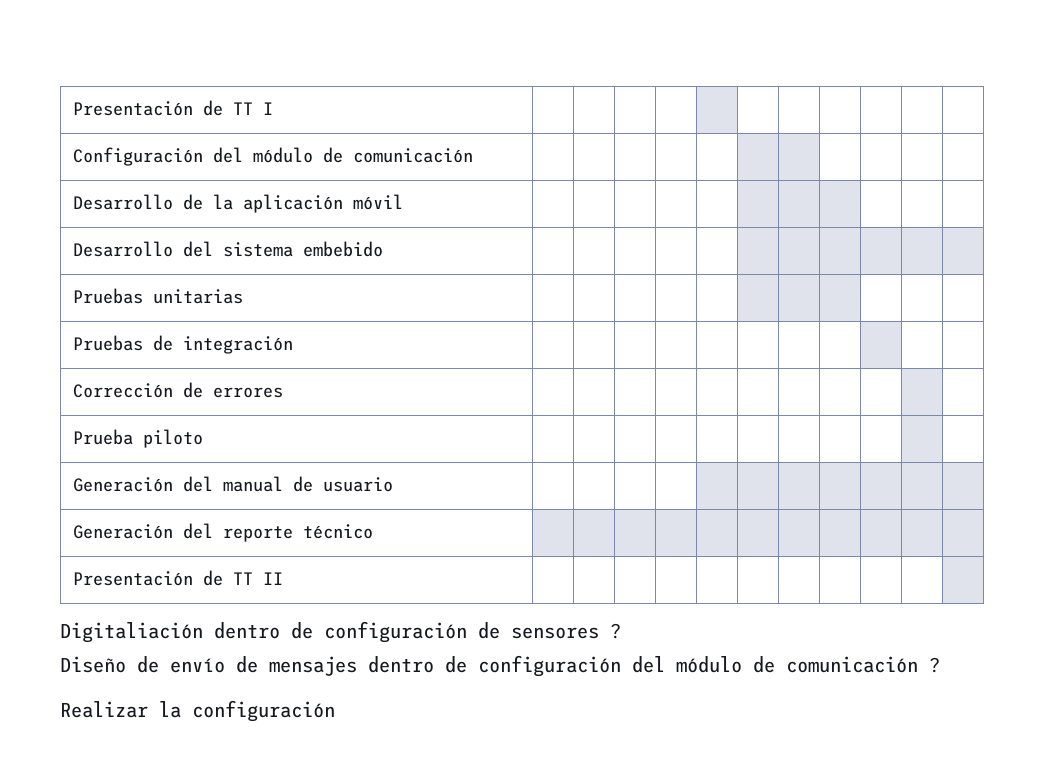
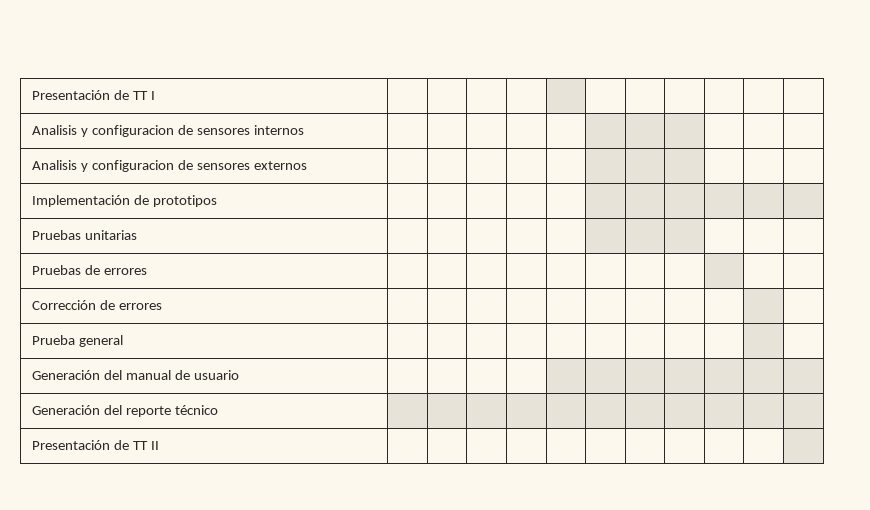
- Configuración del módulo de comunicación | | | | | | | | | | |
- Desarrollo de la aplicación móvil | | | | | | | | | | |
- Desarrollo del sistema embebido | | | | | | | | | | |
+ Analisis y configuracion de sensores internos | | | | | | | | | | |
+ Analisis y configuracion de sensores externos | | | | | | | | | | |
+ Implementación de prototipos | | | | | | | | | | |
- Pruebas de integración | | | | | | | | | | |
+ Pruebas de errores | | | | | | | | | | |
- Prueba piloto | | | | | | | | | | |
+ Prueba general | | | | | | | | | | |
- Digitaliación dentro de configuración de sensores ?
- Diseño de envío de mensajes dentro de configuración del módulo de comunicación ?
- Realizar la configuración

